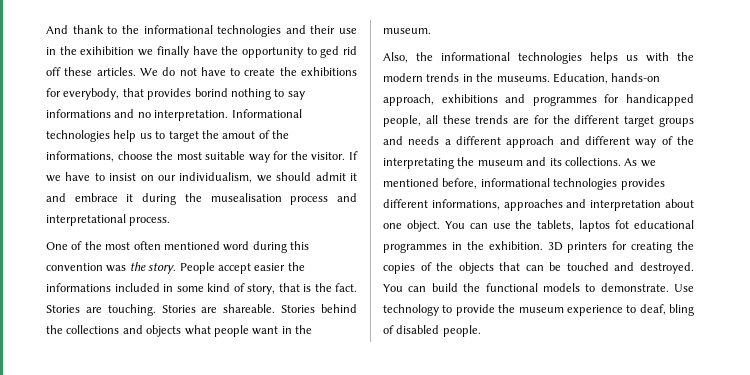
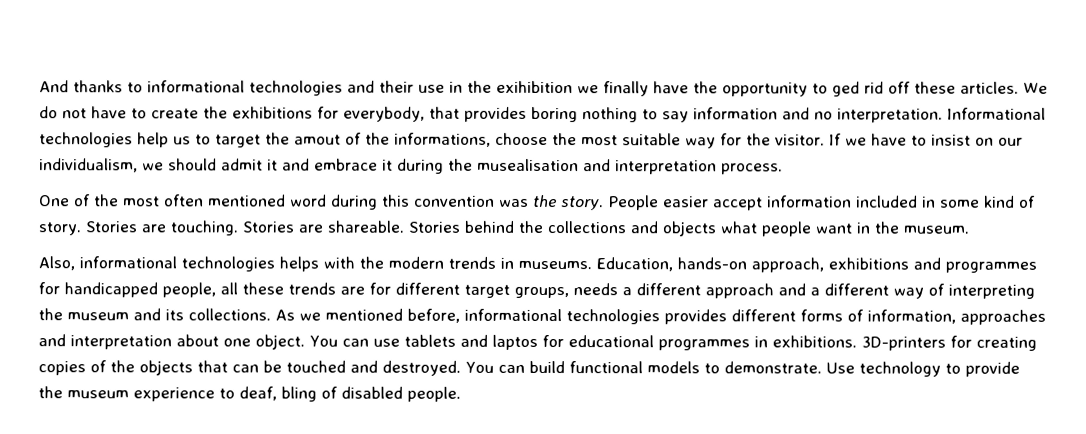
- And thank to the informational technologies and their use in the exihibition we finally have the opportunity to ged rid off these articles.
+ And thanks to informational technologies and their use in the exihibition we finally have the opportunity to ged rid off these articles.
- We do not have to create the exhibitions for everybody, that provides borind nothing to say informations and no interpretation.
+ We do not have to create the exhibitions for everybody, that provides boring nothing to say information and no interpretation.
- If we have to insist on our individualism, we should admit it and embrace it during the musealisation process and interpretational process.
+ If we have to insist on our individualism, we should admit it and embrace it during the musealisation and interpretation process.
- People accept easier the informations included in some kind of story, that is the fact.
+ People easier accept information included in some kind of story.
- Also, the informational technologies helps us with the modern trends in the museums.
+ Also, informational technologies helps with the modern trends in museums.
- Education, hands-on approach, exhibitions and programmes for handicapped people, all these trends are for the different target groups and needs a different approach and different way of the interpretating the museum and its collections.
+ Education, hands-on approach, exhibitions and programmes for handicapped people, all these trends are for different target groups, needs a different approach and a different way of interpreting the museum and its collections.
- As we mentioned before, informational technologies provides different informations, approaches and interpretation about one object.
+ As we mentioned before, informational technologies provides different forms of information, approaches and interpretation about one object.
- You can use the tablets, laptos fot educational programmes in the exhibition. 3D printers for creating the copies of the objects that can be touched and destroyed.
+ You can use tablets and laptos for educational programmes in exhibitions. 3D-printers for creating copies of the objects that can be touched and destroyed.
- You can build the functional models to demonstrate.
+ You can build functional models to demonstrate.

